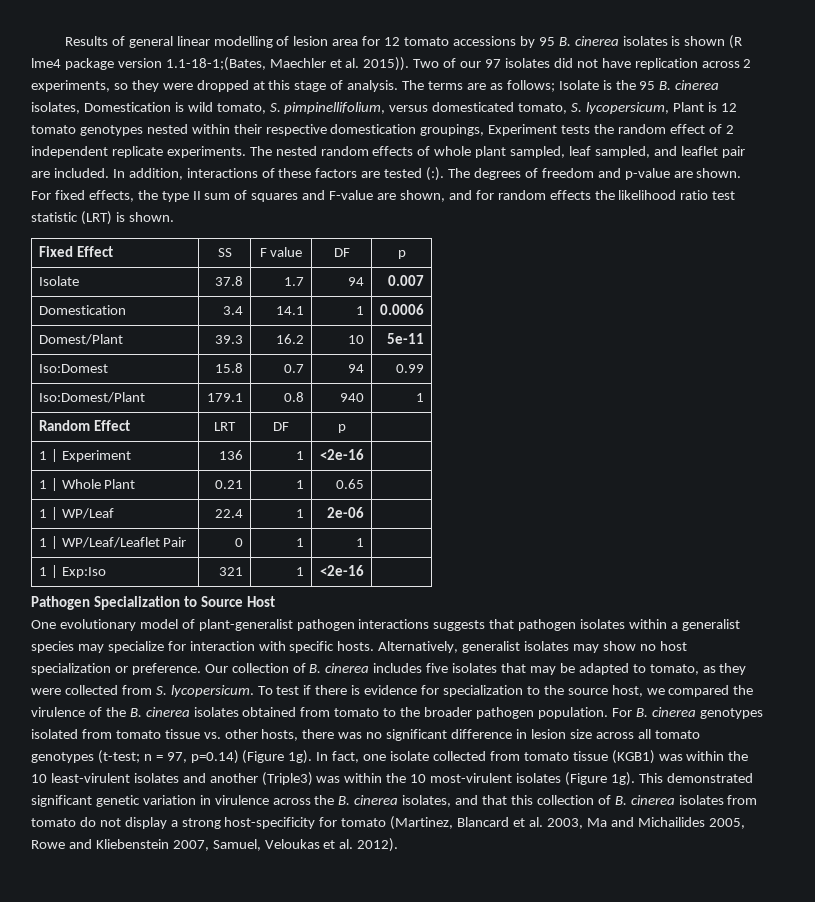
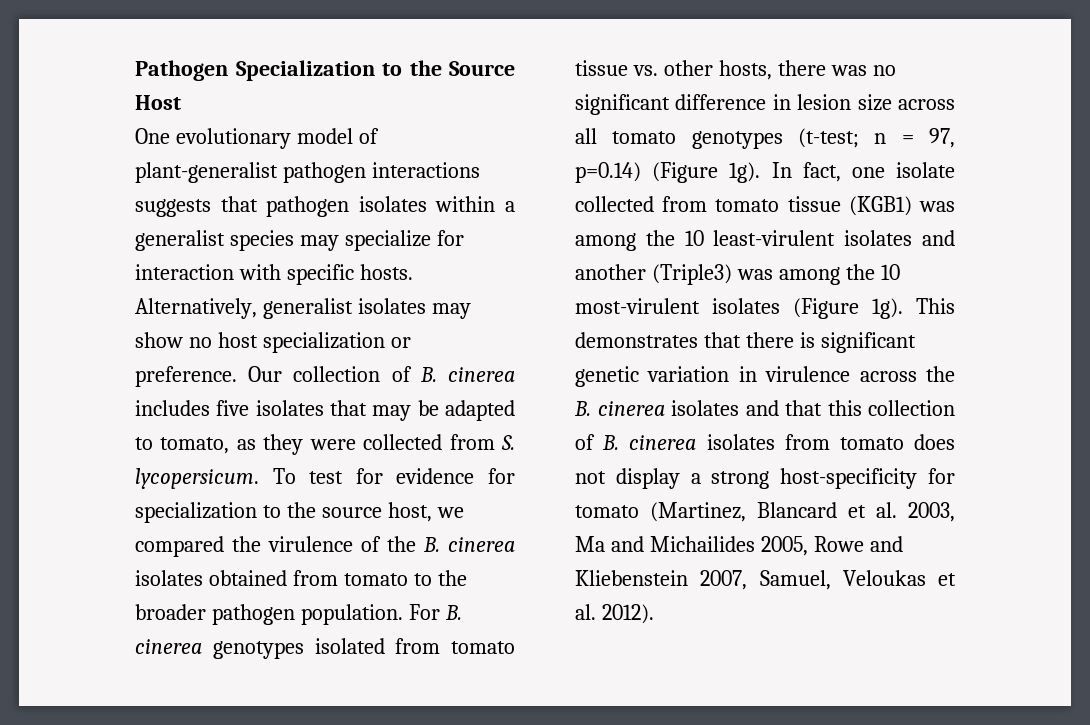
- Results of general linear modelling of lesion area for 12 tomato accessions by 95 B. cinerea isolates is shown (R lme4 package version 1.1-18-1;(Bates, Maechler et al. 2015)). Two of our 97 isolates did not have replication across 2 experiments, so they were dropped at this stage of analysis. The terms are as follows; Isolate is the 95 B. cinerea isolates, Domestication is wild tomato, S. pimpinellifolium, versus domesticated tomato, S. lycopersicum, Plant is 12 tomato genotypes nested within their respective domestication groupings, Experiment tests the random effect of 2 independent replicate experiments. The nested random effects of whole plant sampled, leaf sampled, and leaflet pair are included. In addition, interactions of these factors are tested (:). The degrees of freedom and p-value are shown. For fixed effects, the type II sum of squares and F-value are shown, and for random effects the likelihood ratio test statistic (LRT) is shown.
- Fixed Effect | SS | F value | DF | p
- Isolate | 37.8 | 1.7 | 94 | 0.007
- Domestication | 3.4 | 14.1 | 1 | 0.0006
- Domest/Plant | 39.3 | 16.2 | 10 | 5e-11
- Iso:Domest | 15.8 | 0.7 | 94 | 0.99
- Iso:Domest/Plant | 179.1 | 0.8 | 940 | 1
- Random Effect | LRT | DF | p |
- 1 | Experiment | 136 | 1 | <2e-16 |
- 1 | Whole Plant | 0.21 | 1 | 0.65 |
- 1 | WP/Leaf | 22.4 | 1 | 2e-06 |
- 1 | WP/Leaf/Leaflet Pair | 0 | 1 | 1 |
- 1 | Exp:Iso | 321 | 1 | <2e-16 |
- Pathogen Specialization to Source Host
+ Pathogen Specialization to the Source Host
- To test if there is evidence for specialization to the source host, we compared the virulence of the B. cinerea isolates obtained from tomato to the broader pathogen population.
+ To test for evidence for specialization to the source host, we compared the virulence of the B. cinerea isolates obtained from tomato to the broader pathogen population.
- In fact, one isolate collected from tomato tissue (KGB1) was within the 10 least-virulent isolates and another (Triple3) was within the 10 most-virulent isolates (Figure 1g).
+ In fact, one isolate collected from tomato tissue (KGB1) was among the 10 least-virulent isolates and another (Triple3) was among the 10 most-virulent isolates (Figure 1g).
- This demonstrated significant genetic variation in virulence across the B. cinerea isolates, and that this collection of B. cinerea isolates from tomato do not display a strong host-specificity for tomato (Martinez, Blancard et al. 2003, Ma and Michailides 2005, Rowe and Kliebenstein 2007, Samuel, Veloukas et al. 2012).
+ This demonstrates that there is significant genetic variation in virulence across the B. cinerea isolates and that this collection of B. cinerea isolates from tomato does not display a strong host-specificity for tomato (Martinez, Blancard et al. 2003, Ma and Michailides 2005, Rowe and Kliebenstein 2007, Samuel, Veloukas et al. 2012).

